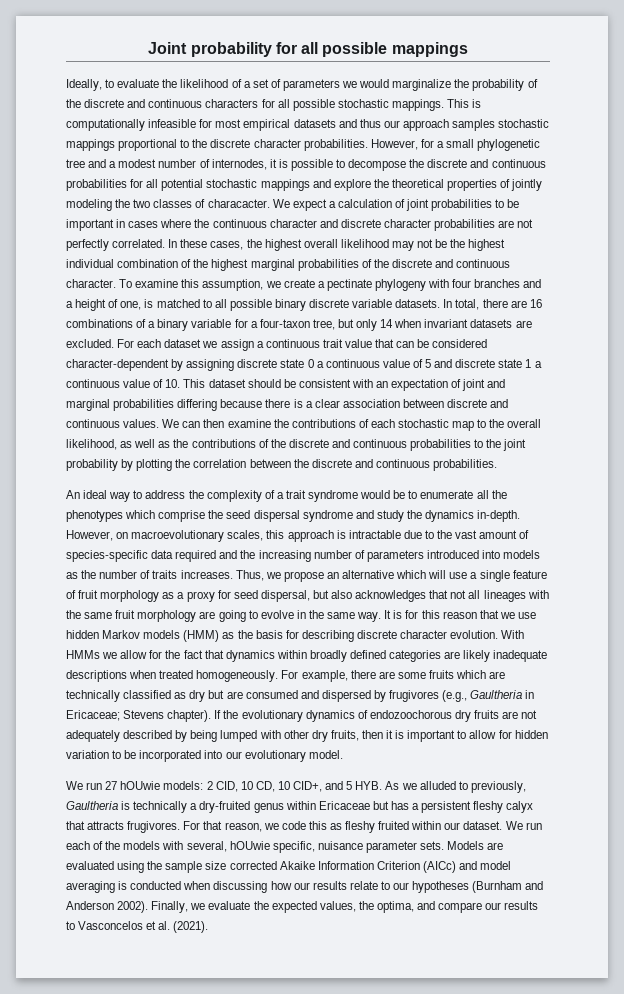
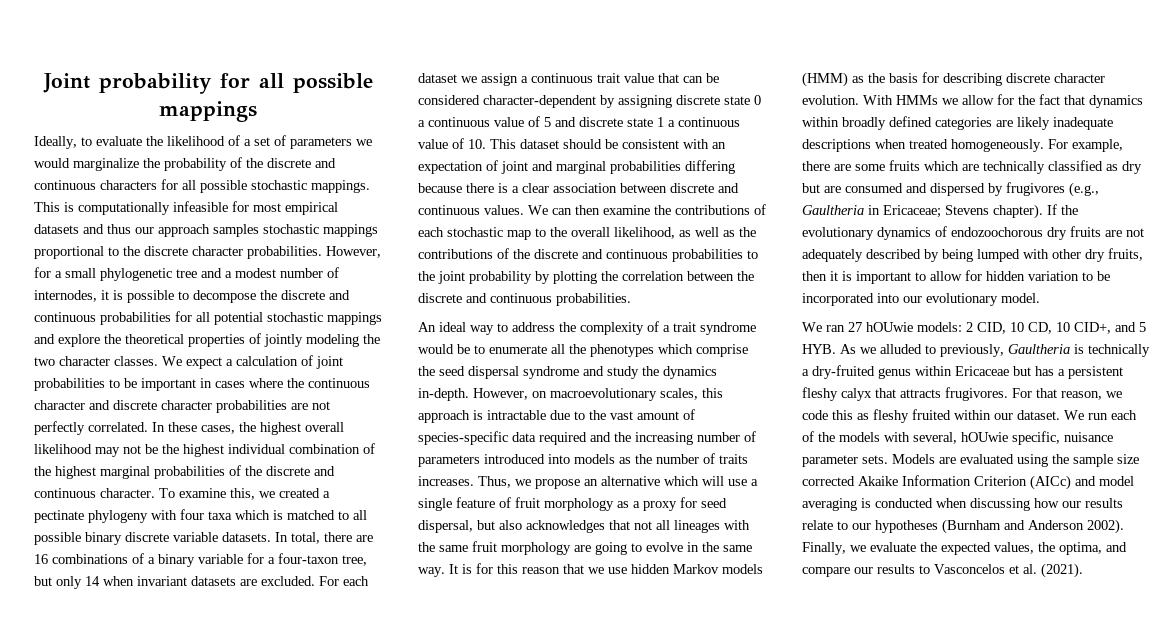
- However, for a small phylogenetic tree and a modest number of internodes, it is possible to decompose the discrete and continuous probabilities for all potential stochastic mappings and explore the theoretical properties of jointly modeling the two classes of characacter.
+ However, for a small phylogenetic tree and a modest number of internodes, it is possible to decompose the discrete and continuous probabilities for all potential stochastic mappings and explore the theoretical properties of jointly modeling the two character classes.
- To examine this assumption, we create a pectinate phylogeny with four branches and a height of one, is matched to all possible binary discrete variable datasets.
+ To examine this, we created a pectinate phylogeny with four taxa which is matched to all possible binary discrete variable datasets.
- We run 27 hOUwie models: 2 CID, 10 CD, 10 CID+, and 5 HYB. As we alluded to previously, Gaultheria is technically a dry-fruited genus within Ericaceae but has a persistent fleshy calyx that attracts frugivores.
+ We ran 27 hOUwie models: 2 CID, 10 CD, 10 CID+, and 5 HYB. As we alluded to previously, Gaultheria is technically a dry-fruited genus within Ericaceae but has a persistent fleshy calyx that attracts frugivores.

